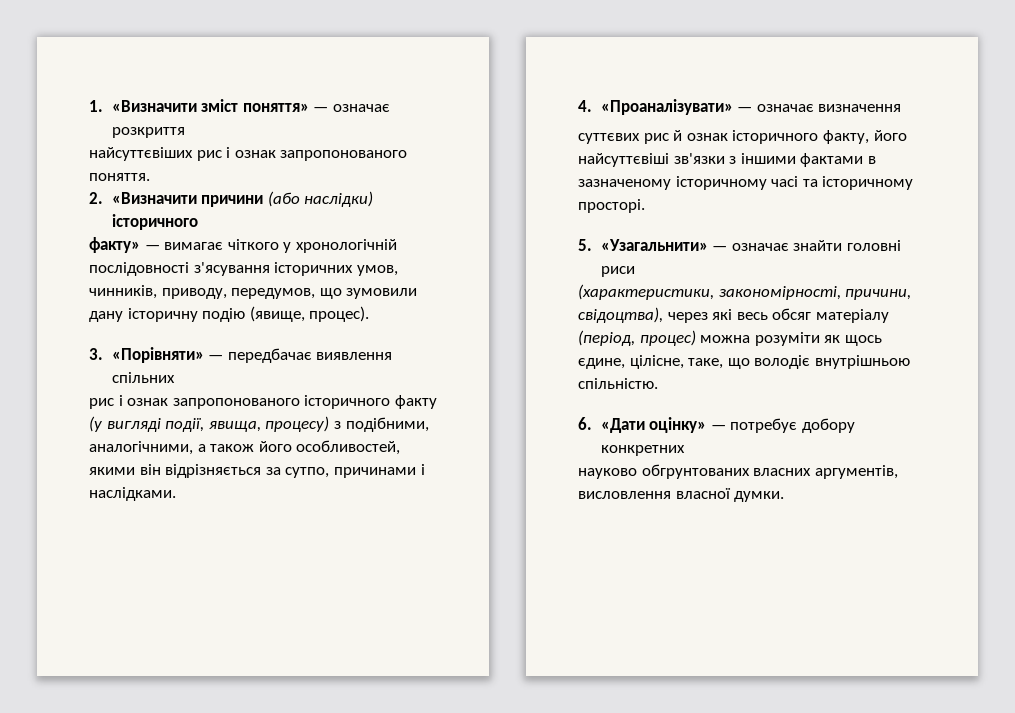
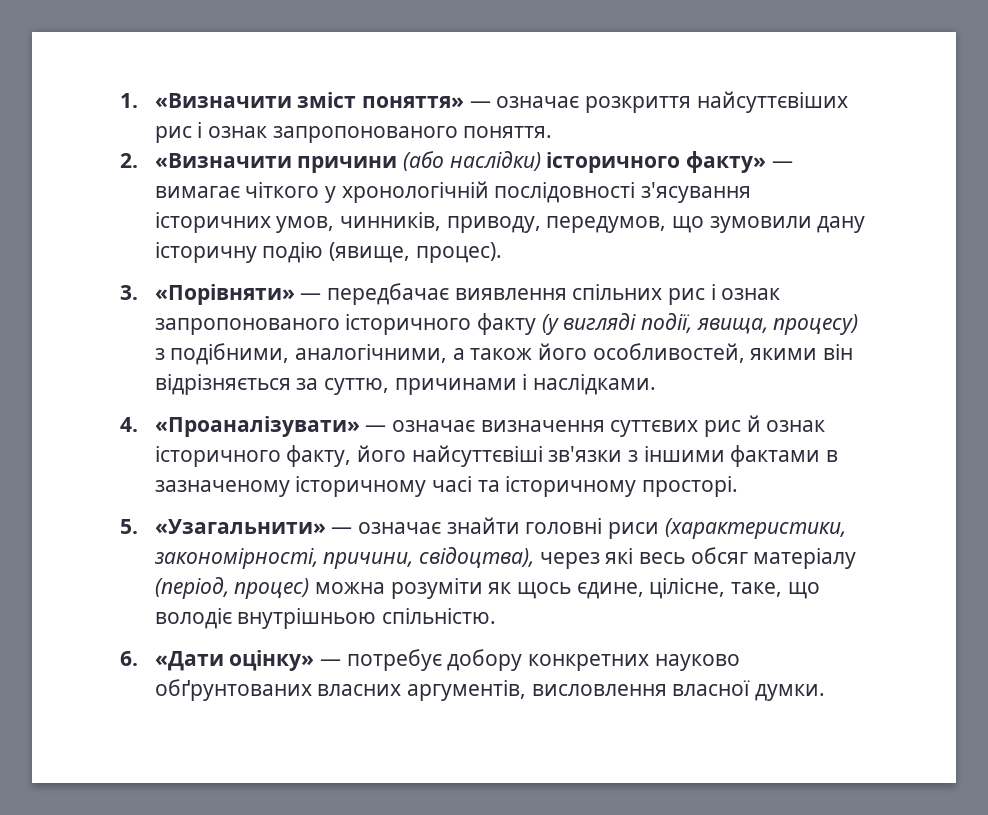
- 1. «Визначити зміст поняття» — означає розкриття
- найсуттєвіших рис і ознак запропонованого поняття.
+ 1. «Визначити зміст поняття» — означає розкриття найсуттєвіших рис і ознак запропонованого поняття.
- 2. «Визначити причини (або наслідки) історичного
- факту» — вимагає чіткого у хронологічній послідовності з'ясування історичних умов, чинників, приводу, передумов, що зумовили дану історичну подію (явище, процес).
+ 2. «Визначити причини (або наслідки) історичного факту» — вимагає чіткого у хронологічній послідовності з'ясування історичних умов, чинників, приводу, передумов, що зумовили дану історичну подію (явище, процес).
- 3. «Порівняти» — передбачає виявлення спільних
- рис і ознак запропонованого історичного факту (у вигляді події, явища, процесу) з подібними, аналогічними, а також його особливостей, якими він відрізняється за сутпо, причинами і наслідками.
+ 3. «Порівняти» — передбачає виявлення спільних рис і ознак запропонованого історичного факту (у вигляді події, явища, процесу) з подібними, аналогічними, а також його особливостей, якими він відрізняється за суттю, причинами і наслідками.
- 4. «Проаналізувати» — означає визначення
- суттєвих рис й ознак історичного факту, його найсуттєвіші зв'язки з іншими фактами в зазначеному історичному часі та історичному просторі.
+ 4. «Проаналізувати» — означає визначення суттєвих рис й ознак історичного факту, його найсуттєвіші зв'язки з іншими фактами в зазначеному історичному часі та історичному просторі.
- 5. «Узагальнити» — означає знайти головні риси
- (характеристики, закономірності, причини, свідоцтва), через які весь обсяг матеріалу (період, процес) можна розуміти як щось єдине, цілісне, таке, що володіє внутрішньою спільністю.
+ 5. «Узагальнити» — означає знайти головні риси (характеристики, закономірності, причини, свідоцтва), через які весь обсяг матеріалу (період, процес) можна розуміти як щось єдине, цілісне, таке, що володіє внутрішньою спільністю.
- 6. «Дати оцінку» — потребує добору конкретних
- науково обгрунтованих власних аргументів, висловлення власної думки.
+ 6. «Дати оцінку» — потребує добору конкретних науково обґрунтованих власних аргументів, висловлення власної думки.

